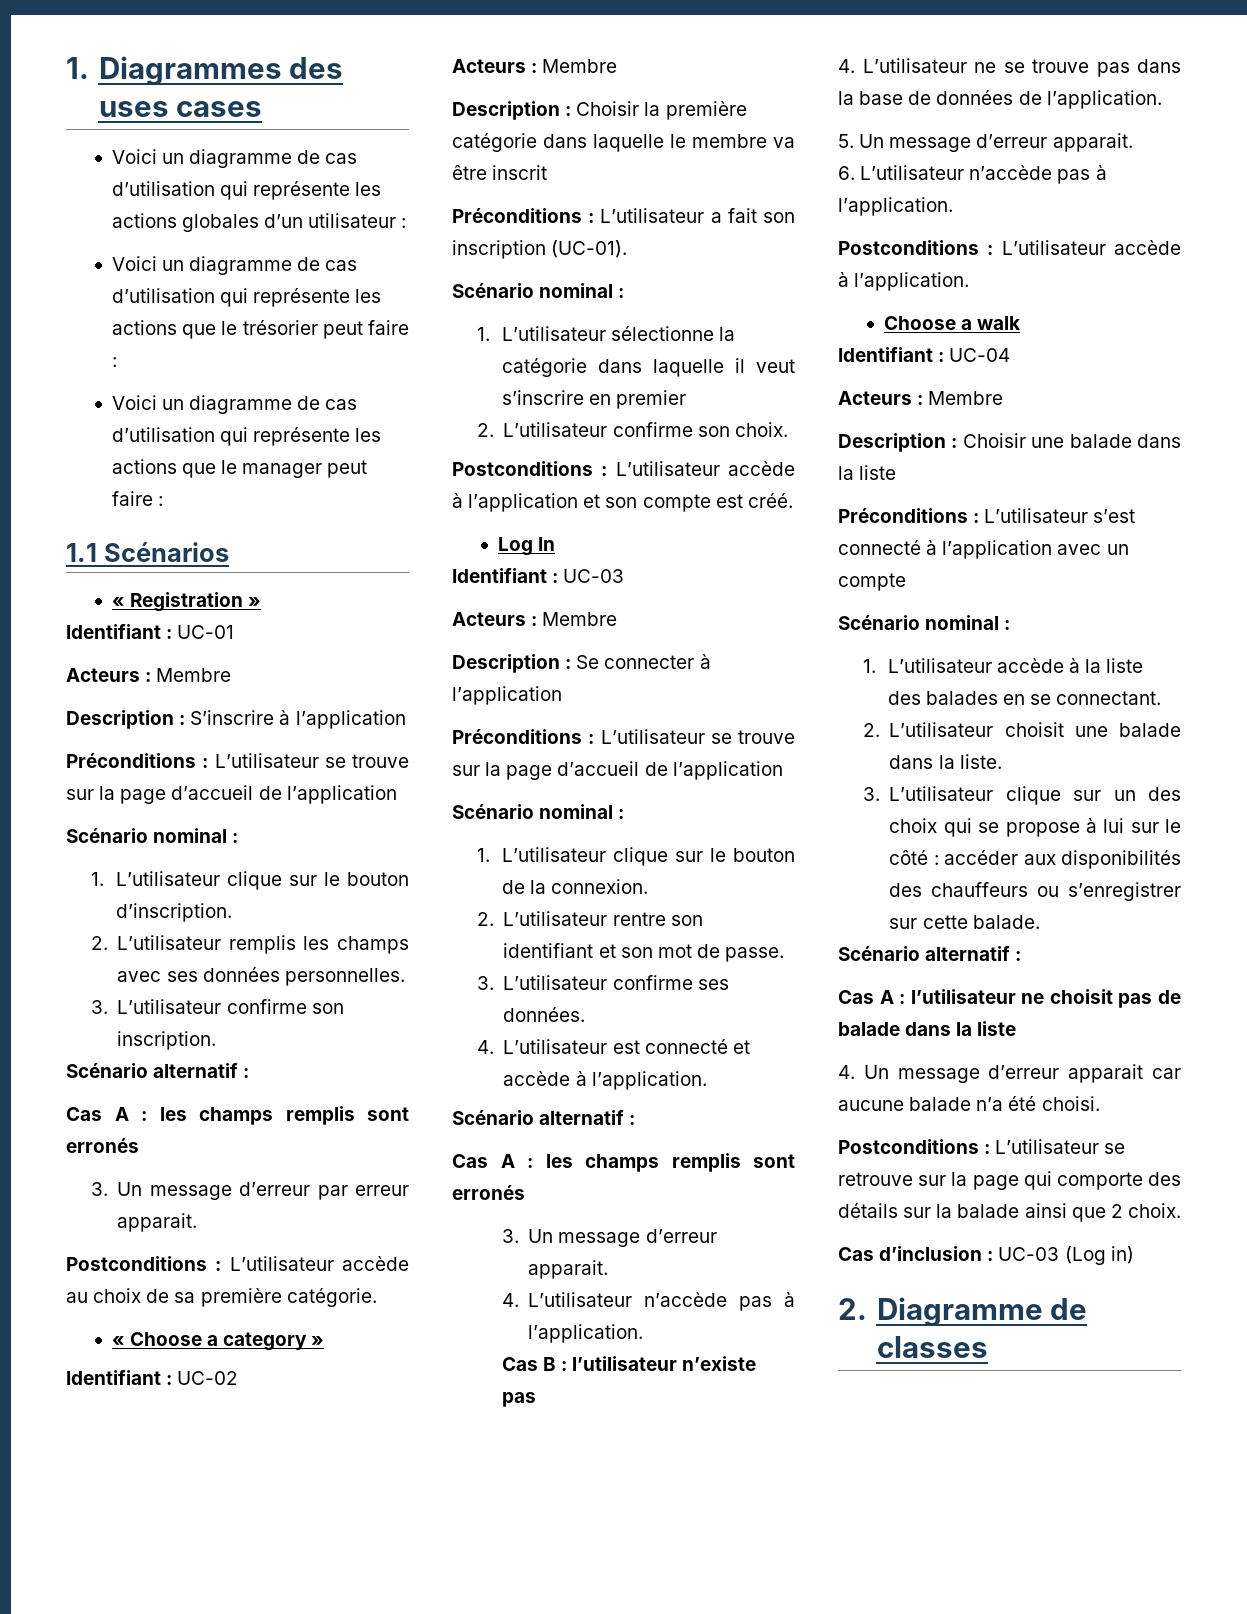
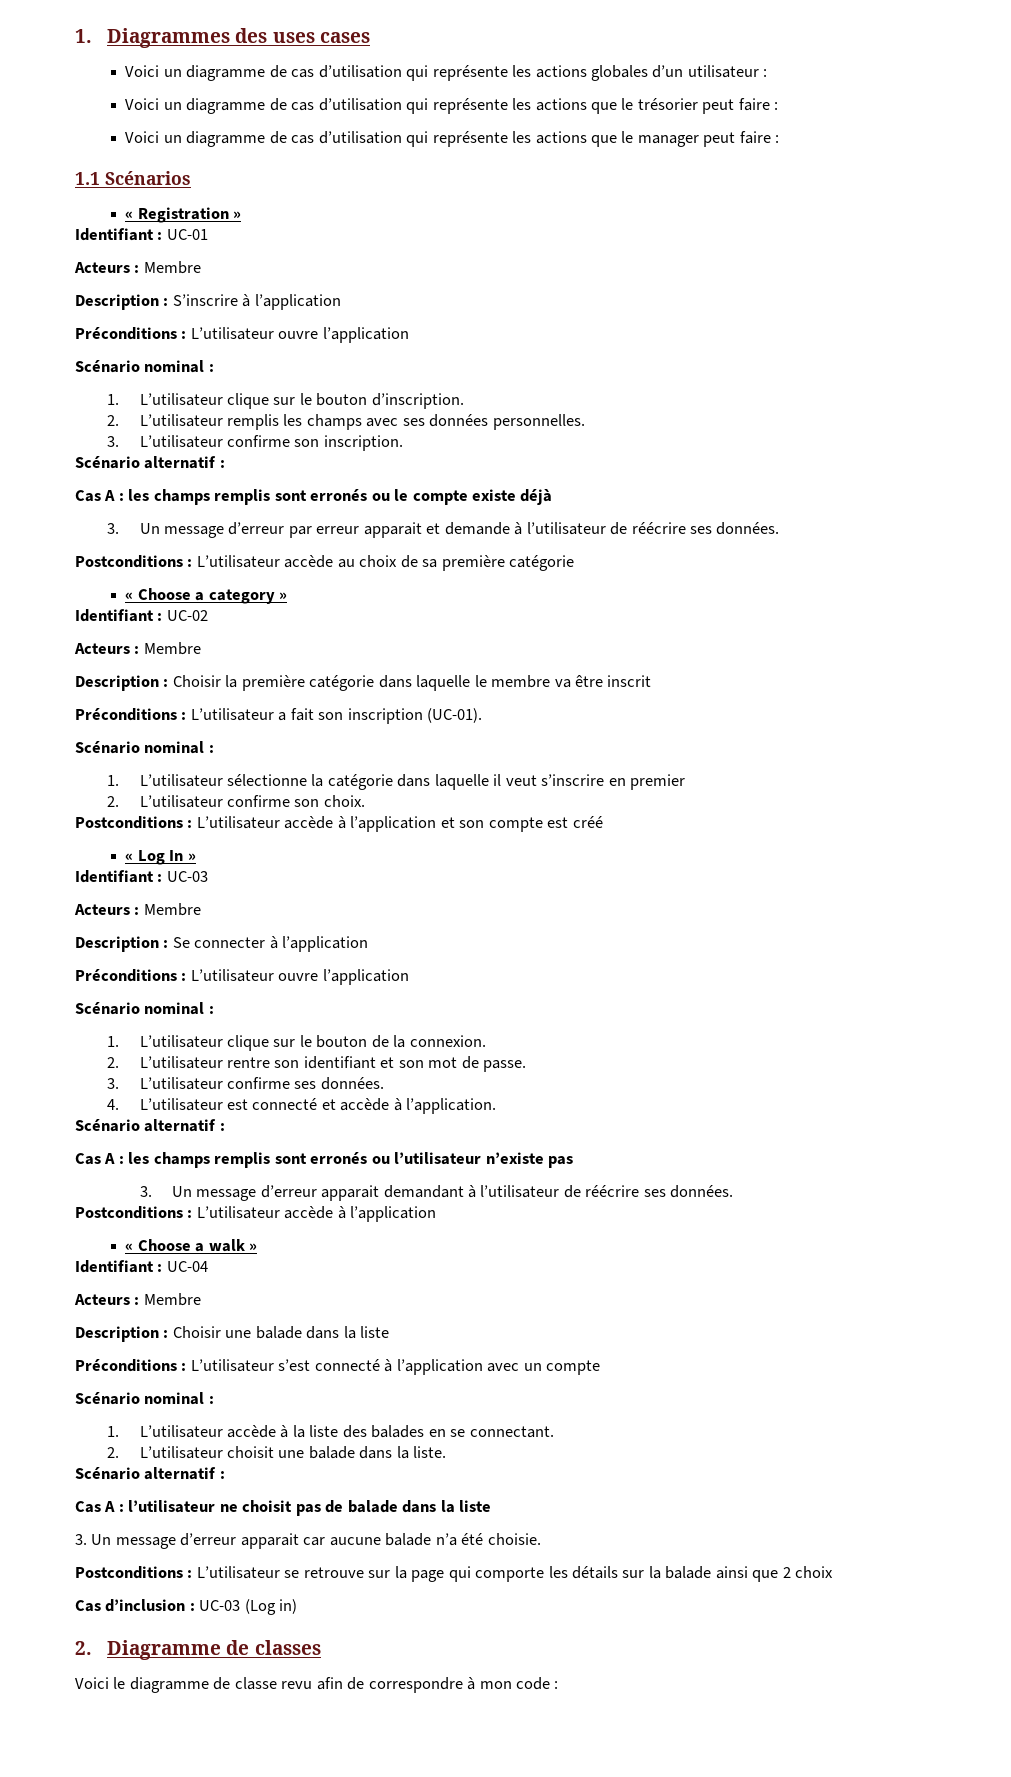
  Description : S’inscrire à l’application
- Préconditions : L’utilisateur se trouve sur la page d’accueil de l’application
+ Préconditions : L’utilisateur ouvre l’application
  3. L’utilisateur confirme son inscription.
  Scénario alternatif :
- Cas A : les champs remplis sont erronés
+ Cas A : les champs remplis sont erronés ou le compte existe déjà
- 3. Un message d’erreur par erreur apparait.
+ 3. Un message d’erreur par erreur apparait et demande à l’utilisateur de réécrire ses données.
- Postconditions : L’utilisateur accède au choix de sa première catégorie.
+ Postconditions : L’utilisateur accède au choix de sa première catégorie
- Postconditions : L’utilisateur accède à l’application et son compte est créé.
- Log In
+ Postconditions : L’utilisateur accède à l’application et son compte est créé
+ « Log In »
  Description : Se connecter à l’application
- Préconditions : L’utilisateur se trouve sur la page d’accueil de l’application
+ Préconditions : L’utilisateur ouvre l’application
  4. L’utilisateur est connecté et accède à l’application.
  Scénario alternatif :
- Cas A : les champs remplis sont erronés
- 3. Un message d’erreur apparait.
- 4. L’utilisateur n’accède pas à l’application.
- Cas B : l’utilisateur n’existe pas
- 4. L’utilisateur ne se trouve pas dans la base de données de l’application.
- 5. Un message d’erreur apparait.
- 6. L’utilisateur n’accède pas à l’application.
- Postconditions : L’utilisateur accède à l’application.
- Choose a walk
+ Cas A : les champs remplis sont erronés ou l’utilisateur n’existe pas
+ 3. Un message d’erreur apparait demandant à l’utilisateur de réécrire ses données.
+ Postconditions : L’utilisateur accède à l’application
+ « Choose a walk »
- 3. L’utilisateur clique sur un des choix qui se propose à lui sur le côté : accéder aux disponibilités des chauffeurs ou s’enregistrer sur cette balade.
- 4. Un message d’erreur apparait car aucune balade n’a été choisi.
+ 3. Un message d’erreur apparait car aucune balade n’a été choisie.
- Postconditions : L’utilisateur se retrouve sur la page qui comporte des détails sur la balade ainsi que 2 choix.
+ Postconditions : L’utilisateur se retrouve sur la page qui comporte les détails sur la balade ainsi que 2 choix
+ Voici le diagramme de classe revu afin de correspondre à mon code :

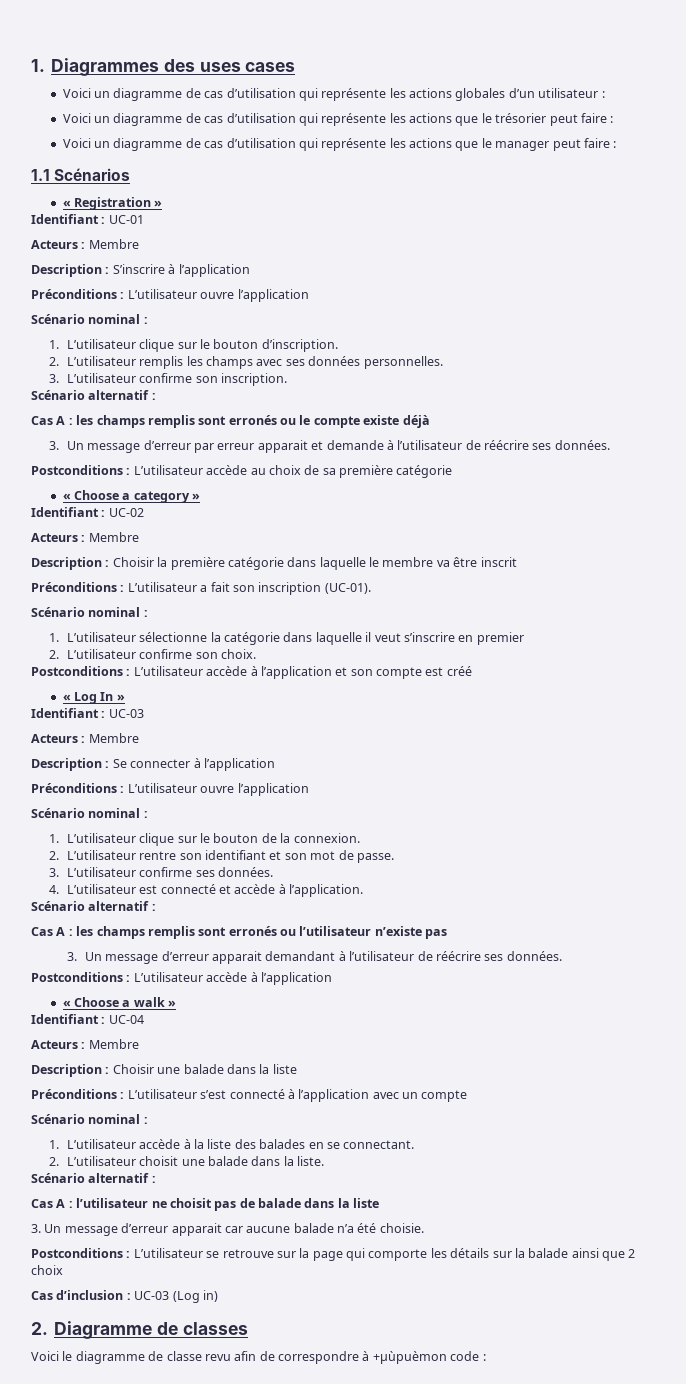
- Voici le diagramme de classe revu afin de correspondre à mon code :
+ Voici le diagramme de classe revu afin de correspondre à +µùpuèmon code :

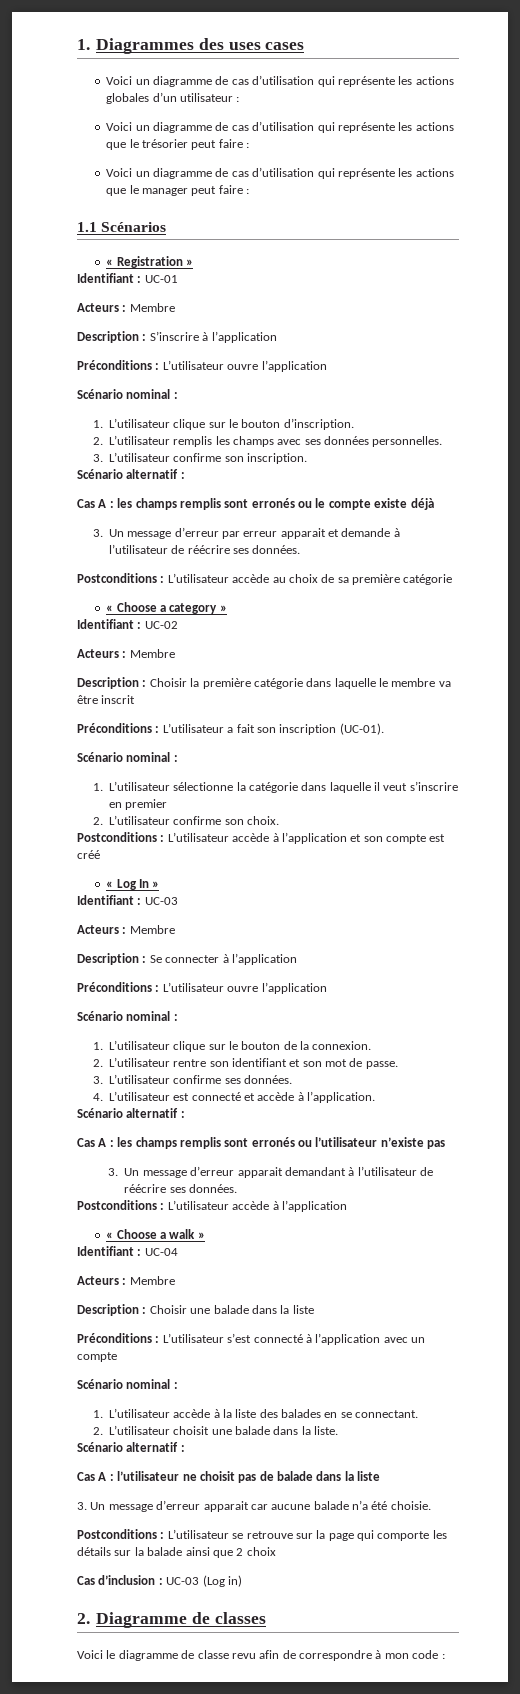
- Voici le diagramme de classe revu afin de correspondre à +µùpuèmon code :
+ Voici le diagramme de classe revu afin de correspondre à mon code :

